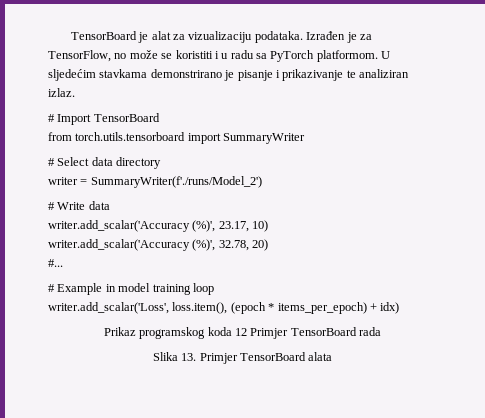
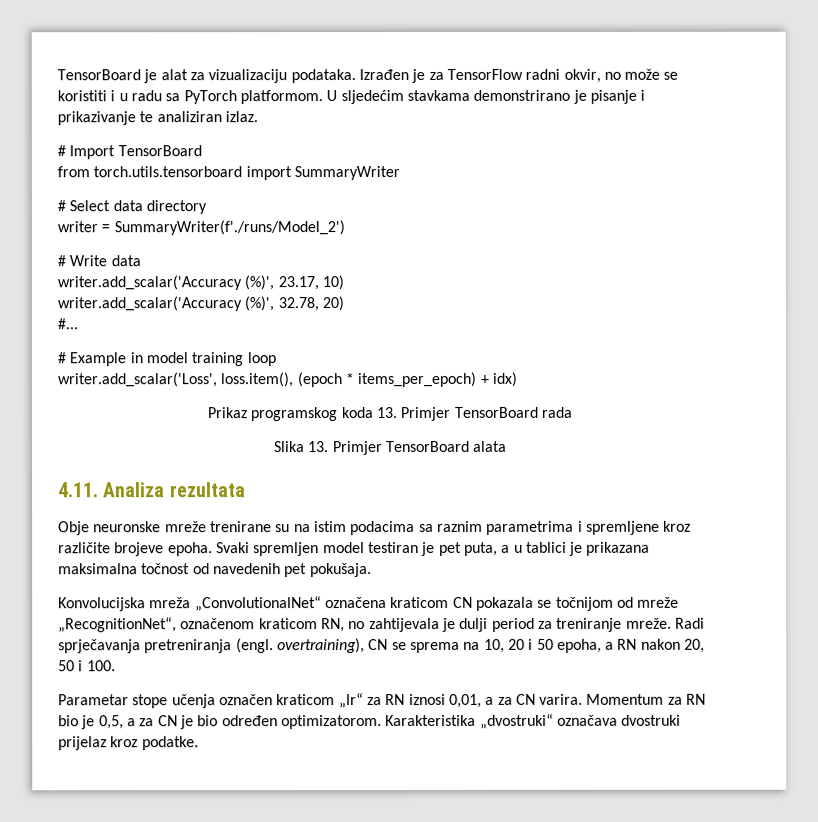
- Izrađen je za TensorFlow, no može se koristiti i u radu sa PyTorch platformom.
+ Izrađen je za TensorFlow radni okvir, no može se koristiti i u radu sa PyTorch platformom.
- Prikaz programskog koda 12 Primjer TensorBoard rada
+ Prikaz programskog koda 13. Primjer TensorBoard rada
+ 4.11. Analiza rezultata
+ Obje neuronske mreže trenirane su na istim podacima sa raznim parametrima i spremljene kroz različite brojeve epoha. Svaki spremljen model testiran je pet puta, a u tablici je prikazana maksimalna točnost od navedenih pet pokušaja.
+ Konvolucijska mreža „ConvolutionalNet“ označena kraticom CN pokazala se točnijom od mreže „RecognitionNet“, označenom kraticom RN, no zahtijevala je dulji period za treniranje mreže. Radi sprječavanja pretreniranja (engl. overtraining), CN se sprema na 10, 20 i 50 epoha, a RN nakon 20, 50 i 100.
+ Parametar stope učenja označen kraticom „lr“ za RN iznosi 0,01, a za CN varira. Momentum za RN bio je 0,5, a za CN je bio određen optimizatorom. Karakteristika „dvostruki“ označava dvostruki prijelaz kroz podatke.

